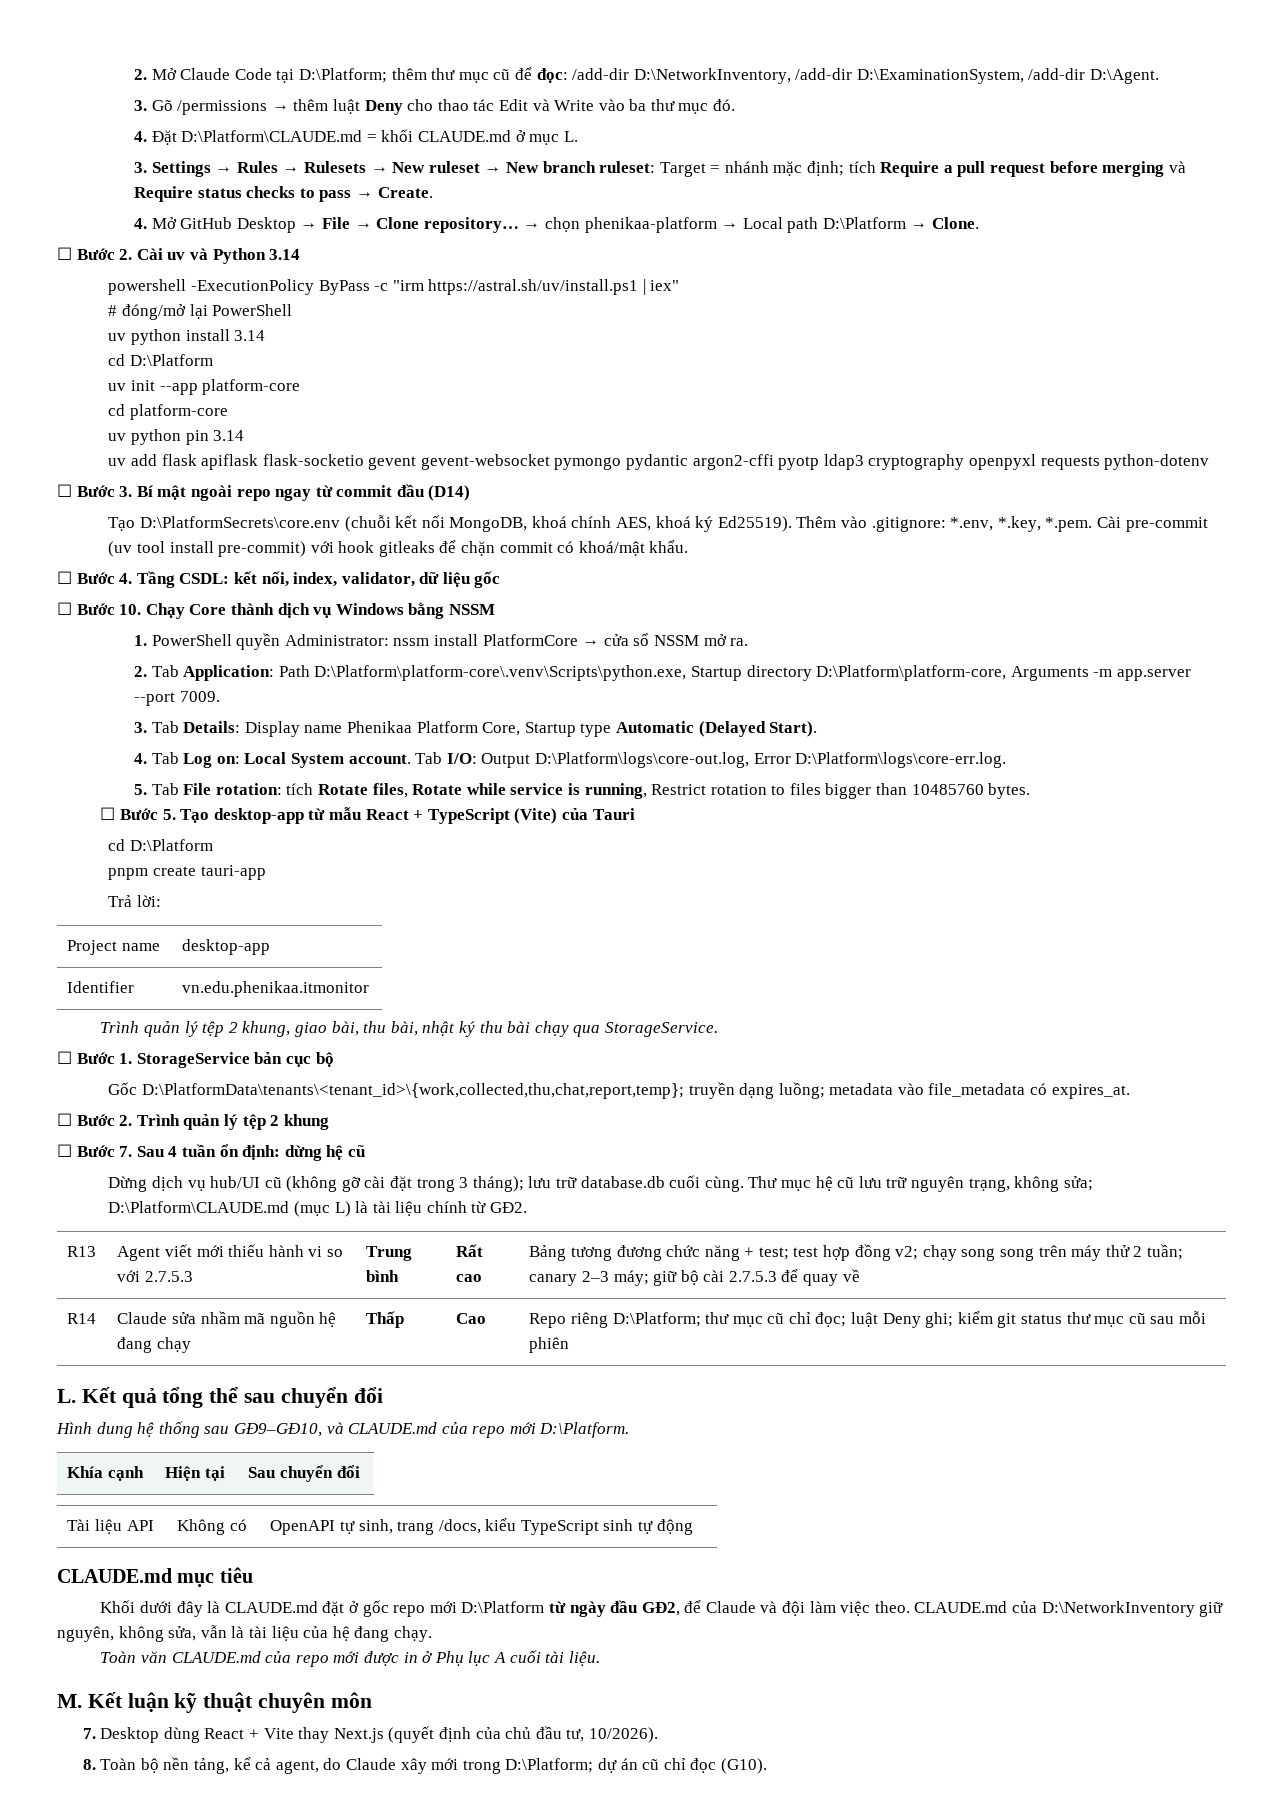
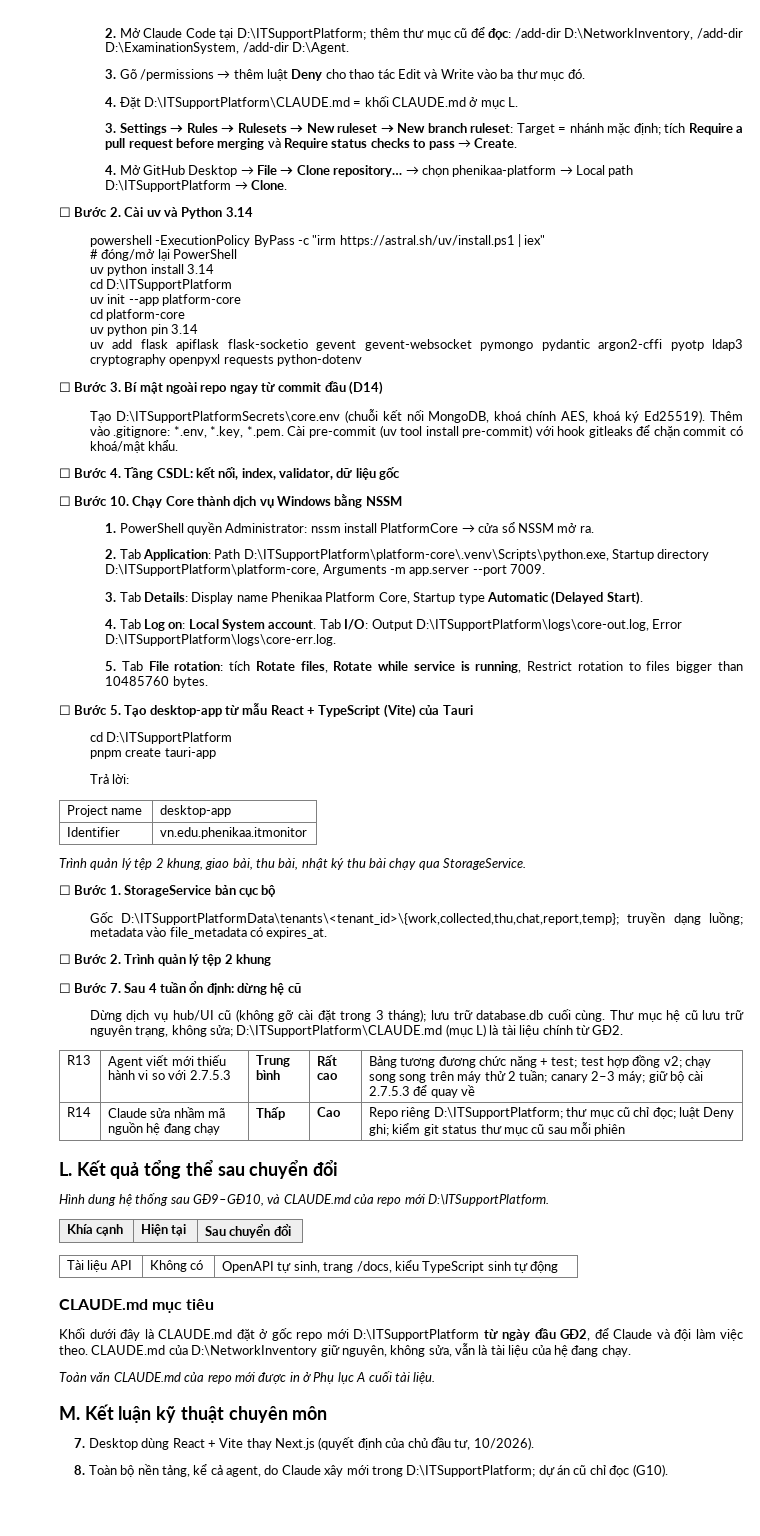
- 2. Mở Claude Code tại D:\Platform; thêm thư mục cũ để đọc: /add-dir D:\NetworkInventory, /add-dir D:\ExaminationSystem, /add-dir D:\Agent.
+ 2. Mở Claude Code tại D:\ITSupportPlatform; thêm thư mục cũ để đọc: /add-dir D:\NetworkInventory, /add-dir D:\ExaminationSystem, /add-dir D:\Agent.
- 4. Đặt D:\Platform\CLAUDE.md = khối CLAUDE.md ở mục L.
+ 4. Đặt D:\ITSupportPlatform\CLAUDE.md = khối CLAUDE.md ở mục L.
- → chọn phenikaa-platform → Local path D:\Platform → Clone.
+ → chọn phenikaa-platform → Local path D:\ITSupportPlatform → Clone.
  uv python install 3.14
- cd D:\Platform
+ cd D:\ITSupportPlatform
- Tạo D:\PlatformSecrets\core.env (chuỗi kết nối MongoDB, khoá chính AES, khoá ký Ed25519).
+ Tạo D:\ITSupportPlatformSecrets\core.env (chuỗi kết nối MongoDB, khoá chính AES, khoá ký Ed25519).
- 2. Tab Application: Path D:\Platform\platform-core\.venv\Scripts\python.exe, Startup directory D:\Platform\platform-core, Arguments -m app.server --port 7009.
+ 2. Tab Application: Path D:\ITSupportPlatform\platform-core\.venv\Scripts\python.exe, Startup directory D:\ITSupportPlatform\platform-core, Arguments -m app.server --port 7009.
- Tab I/O: Output D:\Platform\logs\core-out.log, Error D:\Platform\logs\core-err.log.
+ Tab I/O: Output D:\ITSupportPlatform\logs\core-out.log, Error D:\ITSupportPlatform\logs\core-err.log.
  ☐ Bước 5. Tạo desktop-app từ mẫu React + TypeScript (Vite) của Tauri
- cd D:\Platform
+ cd D:\ITSupportPlatform
- Gốc D:\PlatformData\tenants\<tenant_id>\{work,collected,thu,chat,report,temp}; truyền dạng luồng; metadata vào file_metadata có expires_at.
+ Gốc D:\ITSupportPlatformData\tenants\<tenant_id>\{work,collected,thu,chat,report,temp}; truyền dạng luồng; metadata vào file_metadata có expires_at.
- Thư mục hệ cũ lưu trữ nguyên trạng, không sửa; D:\Platform\CLAUDE.md (mục L) là tài liệu chính từ GĐ2.
+ Thư mục hệ cũ lưu trữ nguyên trạng, không sửa; D:\ITSupportPlatform\CLAUDE.md (mục L) là tài liệu chính từ GĐ2.
- R14 | Claude sửa nhầm mã nguồn hệ đang chạy | Thấp | Cao | Repo riêng D:\Platform; thư mục cũ chỉ đọc; luật Deny ghi; kiểm git status thư mục cũ sau mỗi phiên
+ R14 | Claude sửa nhầm mã nguồn hệ đang chạy | Thấp | Cao | Repo riêng D:\ITSupportPlatform; thư mục cũ chỉ đọc; luật Deny ghi; kiểm git status thư mục cũ sau mỗi phiên
- Hình dung hệ thống sau GĐ9–GĐ10, và CLAUDE.md của repo mới D:\Platform.
+ Hình dung hệ thống sau GĐ9–GĐ10, và CLAUDE.md của repo mới D:\ITSupportPlatform.
- Khối dưới đây là CLAUDE.md đặt ở gốc repo mới D:\Platform từ ngày đầu GĐ2, để Claude và đội làm việc theo.
+ Khối dưới đây là CLAUDE.md đặt ở gốc repo mới D:\ITSupportPlatform từ ngày đầu GĐ2, để Claude và đội làm việc theo.
- 8. Toàn bộ nền tảng, kể cả agent, do Claude xây mới trong D:\Platform; dự án cũ chỉ đọc (G10).
+ 8. Toàn bộ nền tảng, kể cả agent, do Claude xây mới trong D:\ITSupportPlatform; dự án cũ chỉ đọc (G10).

